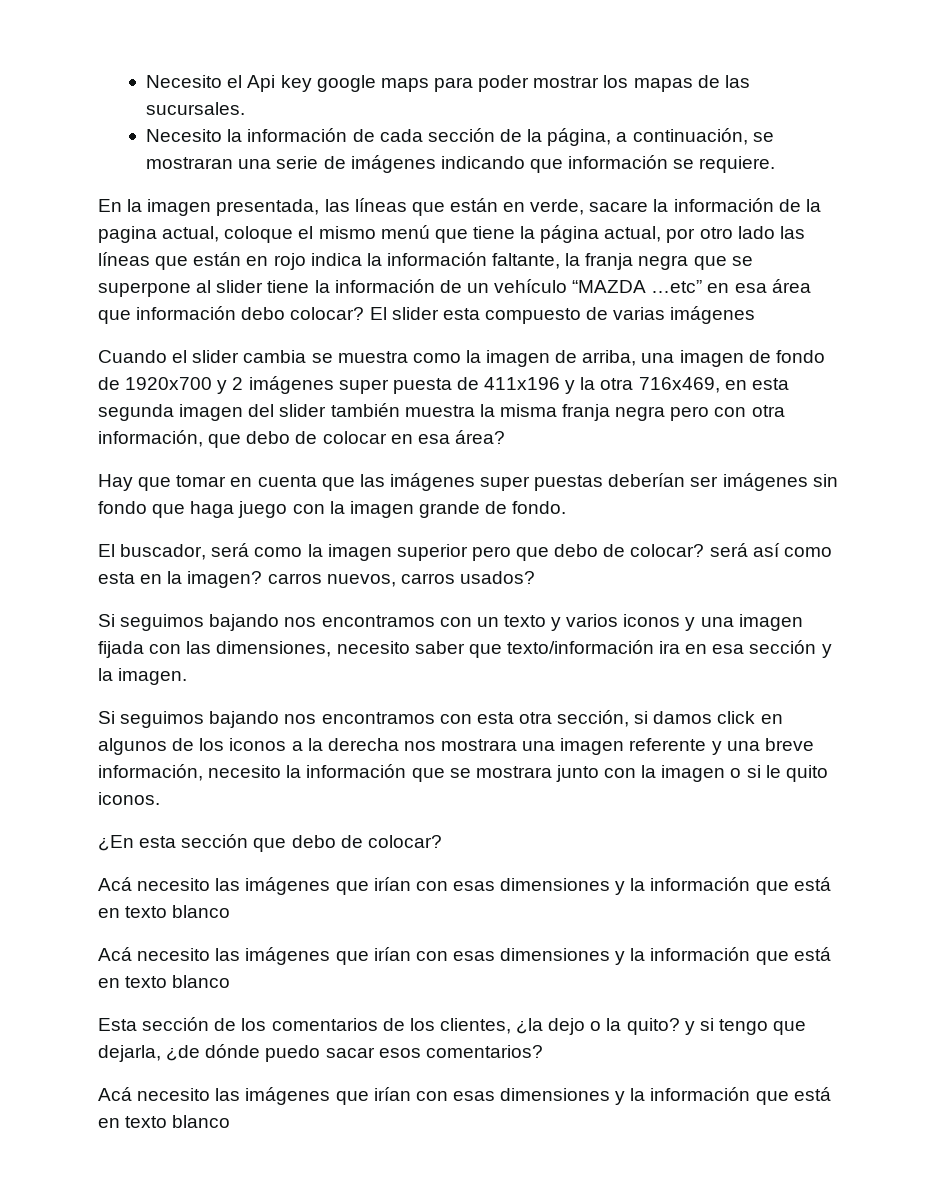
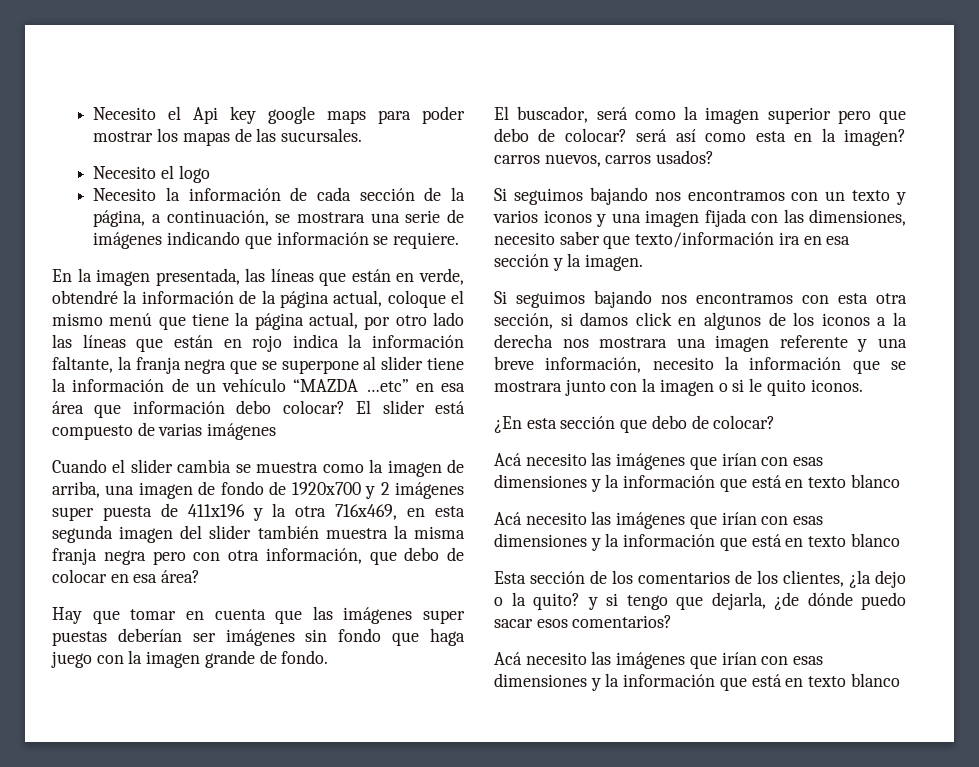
+ Necesito el logo
- Necesito la información de cada sección de la página, a continuación, se mostraran una serie de imágenes indicando que información se requiere.
+ Necesito la información de cada sección de la página, a continuación, se mostrara una serie de imágenes indicando que información se requiere.
- En la imagen presentada, las líneas que están en verde, sacare la información de la pagina actual, coloque el mismo menú que tiene la página actual, por otro lado las líneas que están en rojo indica la información faltante, la franja negra que se superpone al slider tiene la información de un vehículo “MAZDA …etc” en esa área que información debo colocar?
+ En la imagen presentada, las líneas que están en verde, obtendré la información de la página actual, coloque el mismo menú que tiene la página actual, por otro lado las líneas que están en rojo indica la información faltante, la franja negra que se superpone al slider tiene la información de un vehículo “MAZDA …etc” en esa área que información debo colocar?
- El slider esta compuesto de varias imágenes
+ El slider está compuesto de varias imágenes

